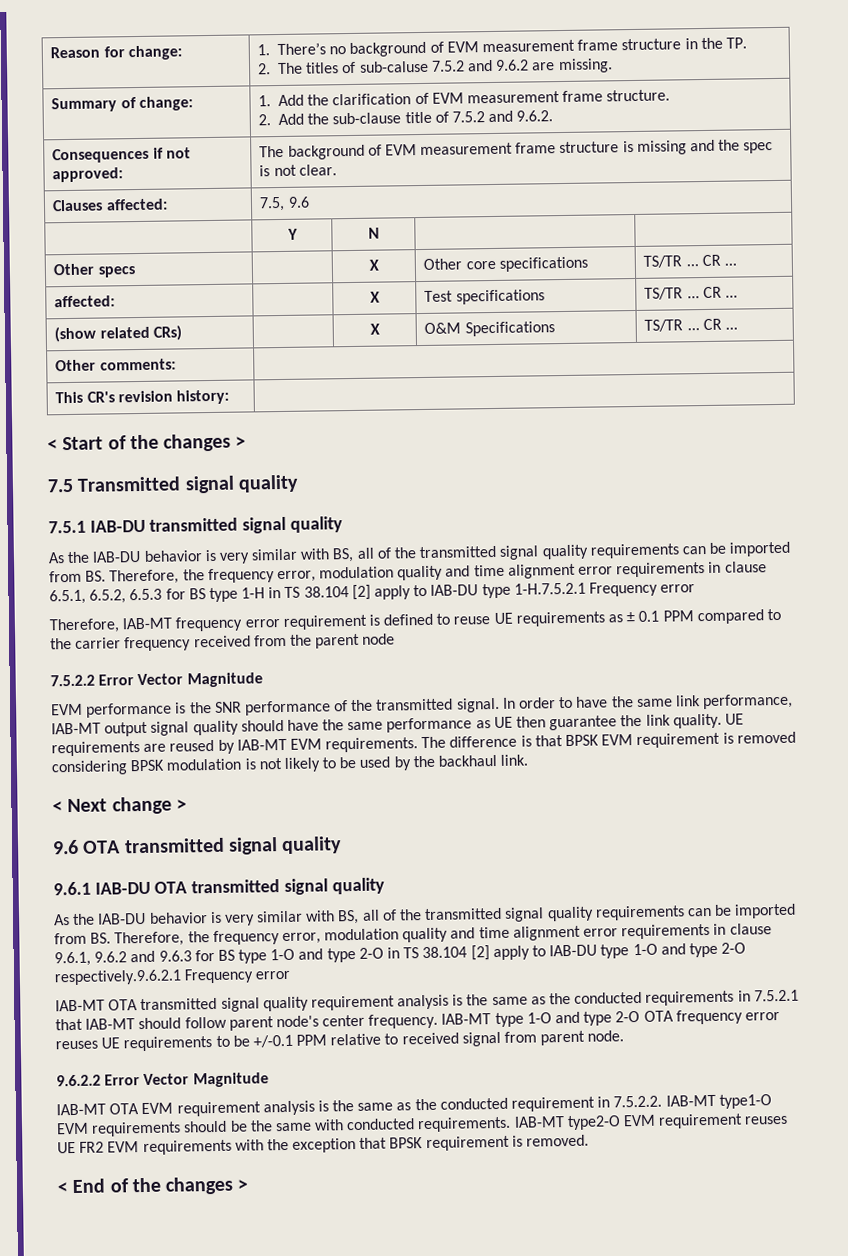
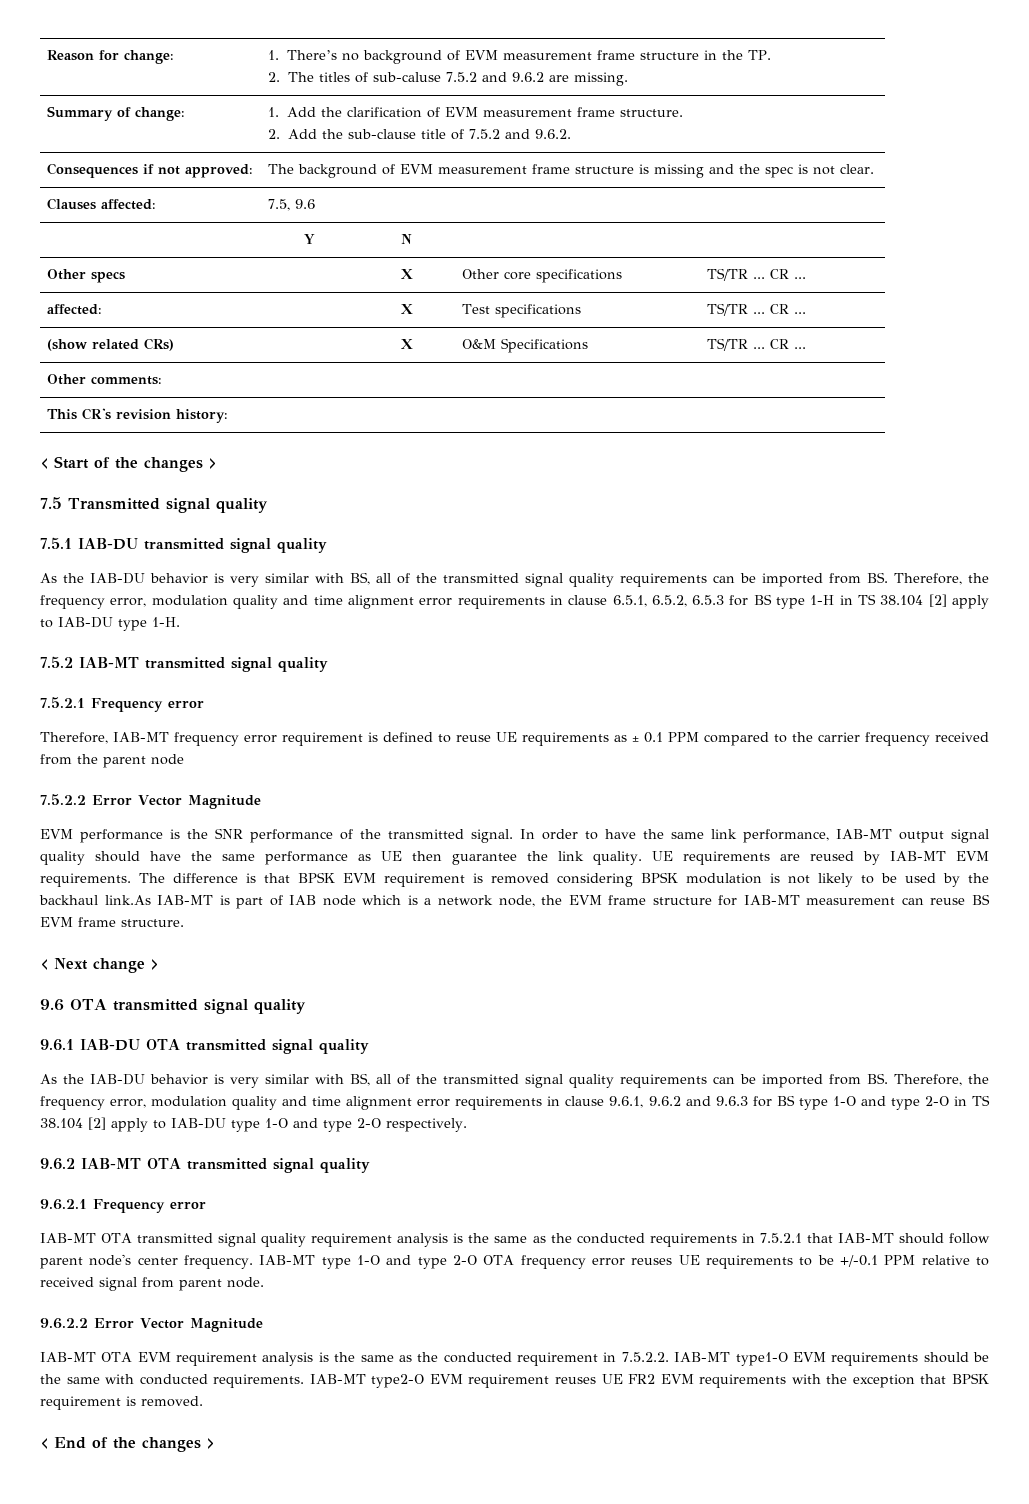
- As the IAB-DU behavior is very similar with BS, all of the transmitted signal quality requirements can be imported from BS. Therefore, the frequency error, modulation quality and time alignment error requirements in clause 6.5.1, 6.5.2, 6.5.3 for BS type 1-H in TS 38.104 [2] apply to IAB-DU type 1-H.7.5.2.1 Frequency error
+ As the IAB-DU behavior is very similar with BS, all of the transmitted signal quality requirements can be imported from BS. Therefore, the frequency error, modulation quality and time alignment error requirements in clause 6.5.1, 6.5.2, 6.5.3 for BS type 1-H in TS 38.104 [2] apply to IAB-DU type 1-H.
+ 7.5.2 IAB-MT transmitted signal quality
+ 7.5.2.1 Frequency error
- The difference is that BPSK EVM requirement is removed considering BPSK modulation is not likely to be used by the backhaul link.
+ The difference is that BPSK EVM requirement is removed considering BPSK modulation is not likely to be used by the backhaul link.As IAB-MT is part of IAB node which is a network node, the EVM frame structure for IAB-MT measurement can reuse BS EVM frame structure.
- As the IAB-DU behavior is very similar with BS, all of the transmitted signal quality requirements can be imported from BS. Therefore, the frequency error, modulation quality and time alignment error requirements in clause 9.6.1, 9.6.2 and 9.6.3 for BS type 1-O and type 2-O in TS 38.104 [2] apply to IAB-DU type 1-O and type 2-O respectively.9.6.2.1 Frequency error
+ As the IAB-DU behavior is very similar with BS, all of the transmitted signal quality requirements can be imported from BS. Therefore, the frequency error, modulation quality and time alignment error requirements in clause 9.6.1, 9.6.2 and 9.6.3 for BS type 1-O and type 2-O in TS 38.104 [2] apply to IAB-DU type 1-O and type 2-O respectively.
+ 9.6.2 IAB-MT OTA transmitted signal quality
+ 9.6.2.1 Frequency error

